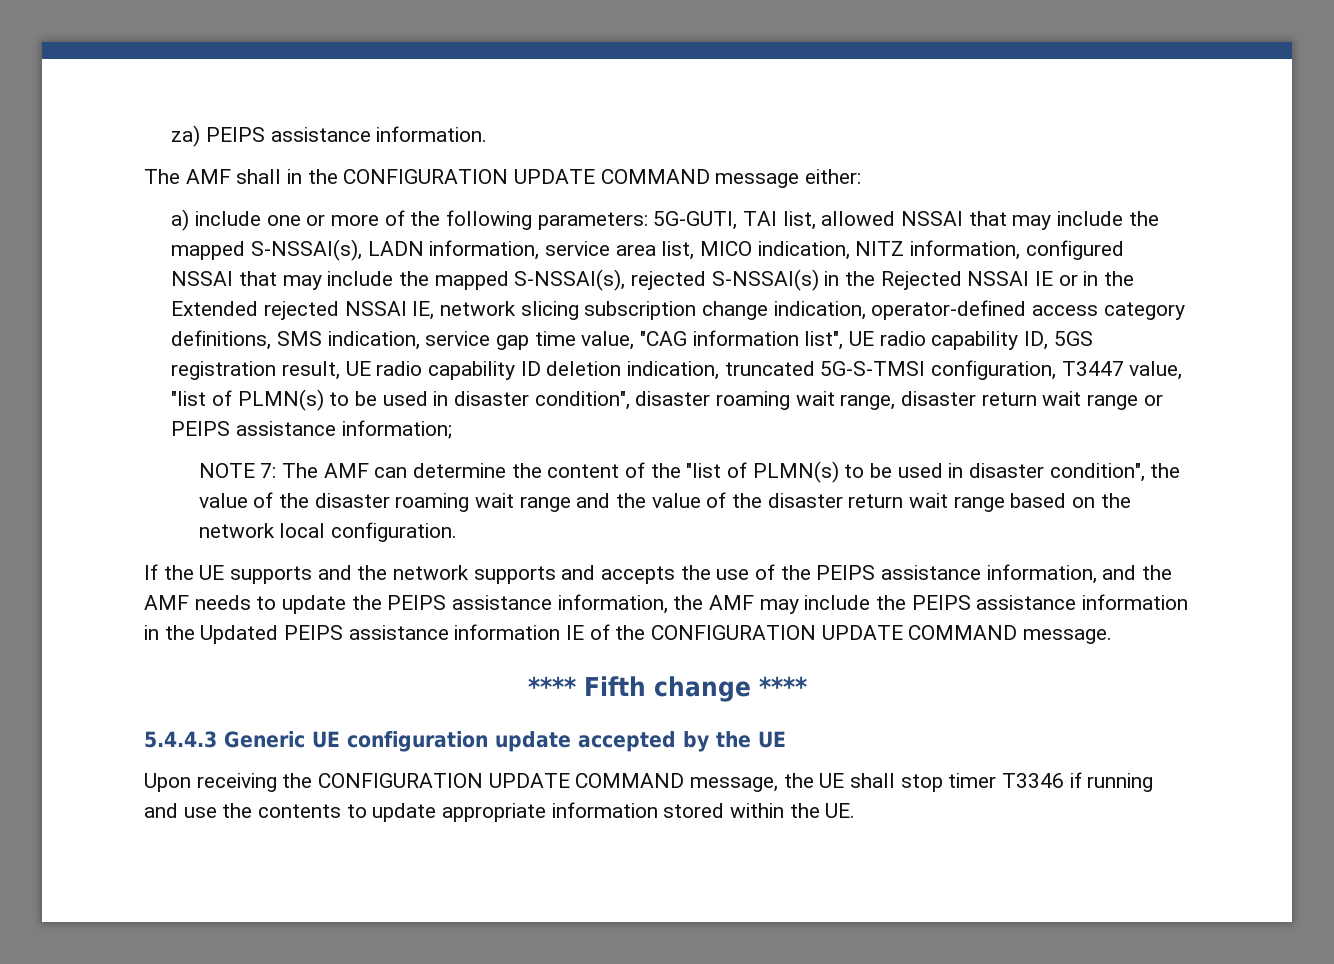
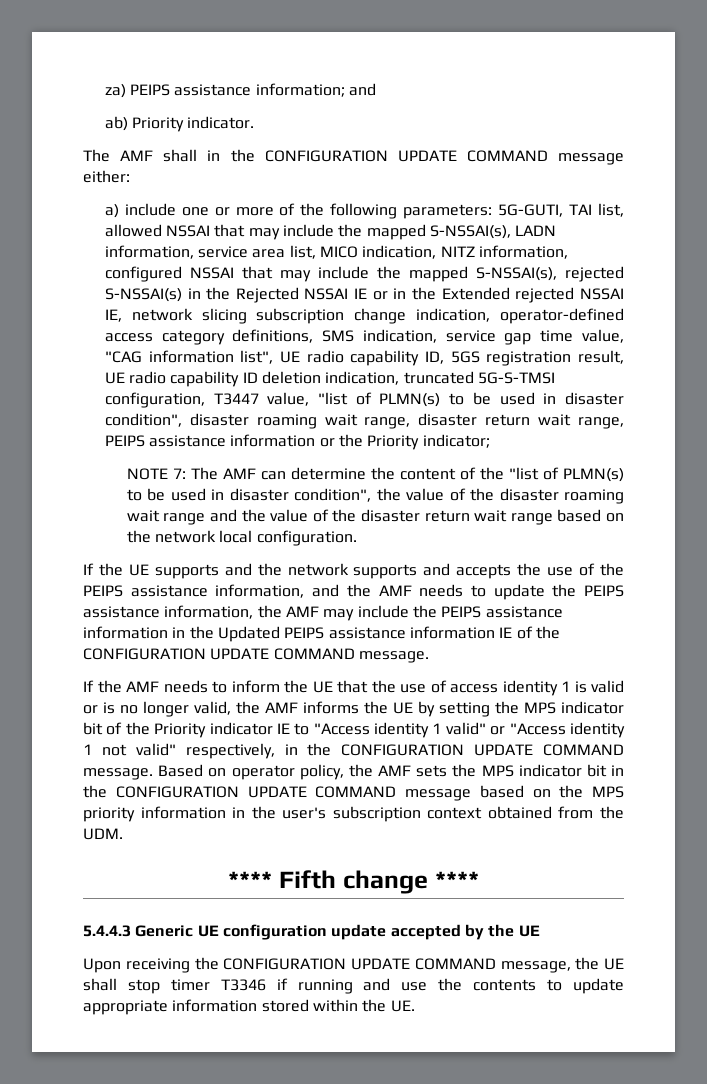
- za) PEIPS assistance information.
+ za) PEIPS assistance information; and
+ ab) Priority indicator.
- 5G-GUTI, TAI list, allowed NSSAI that may include the mapped S-NSSAI(s), LADN information, service area list, MICO indication, NITZ information, configured NSSAI that may include the mapped S-NSSAI(s), rejected S-NSSAI(s) in the Rejected NSSAI IE or in the Extended rejected NSSAI IE, network slicing subscription change indication, operator-defined access category definitions, SMS indication, service gap time value, "CAG information list", UE radio capability ID, 5GS registration result, UE radio capability ID deletion indication, truncated 5G-S-TMSI configuration, T3447 value, "list of PLMN(s) to be used in disaster condition", disaster roaming wait range, disaster return wait range or PEIPS assistance information;
+ 5G-GUTI, TAI list, allowed NSSAI that may include the mapped S-NSSAI(s), LADN information, service area list, MICO indication, NITZ information, configured NSSAI that may include the mapped S-NSSAI(s), rejected S-NSSAI(s) in the Rejected NSSAI IE or in the Extended rejected NSSAI IE, network slicing subscription change indication, operator-defined access category definitions, SMS indication, service gap time value, "CAG information list", UE radio capability ID, 5GS registration result, UE radio capability ID deletion indication, truncated 5G-S-TMSI configuration, T3447 value, "list of PLMN(s) to be used in disaster condition", disaster roaming wait range, disaster return wait range, PEIPS assistance information or the Priority indicator;
+ If the AMF needs to inform the UE that the use of access identity 1 is valid or is no longer valid, the AMF informs the UE by setting the MPS indicator bit of the Priority indicator IE to "Access identity 1 valid" or "Access identity 1 not valid" respectively, in the CONFIGURATION UPDATE COMMAND message. Based on operator policy, the AMF sets the MPS indicator bit in the CONFIGURATION UPDATE COMMAND message based on the MPS priority information in the user's subscription context obtained from the UDM.

